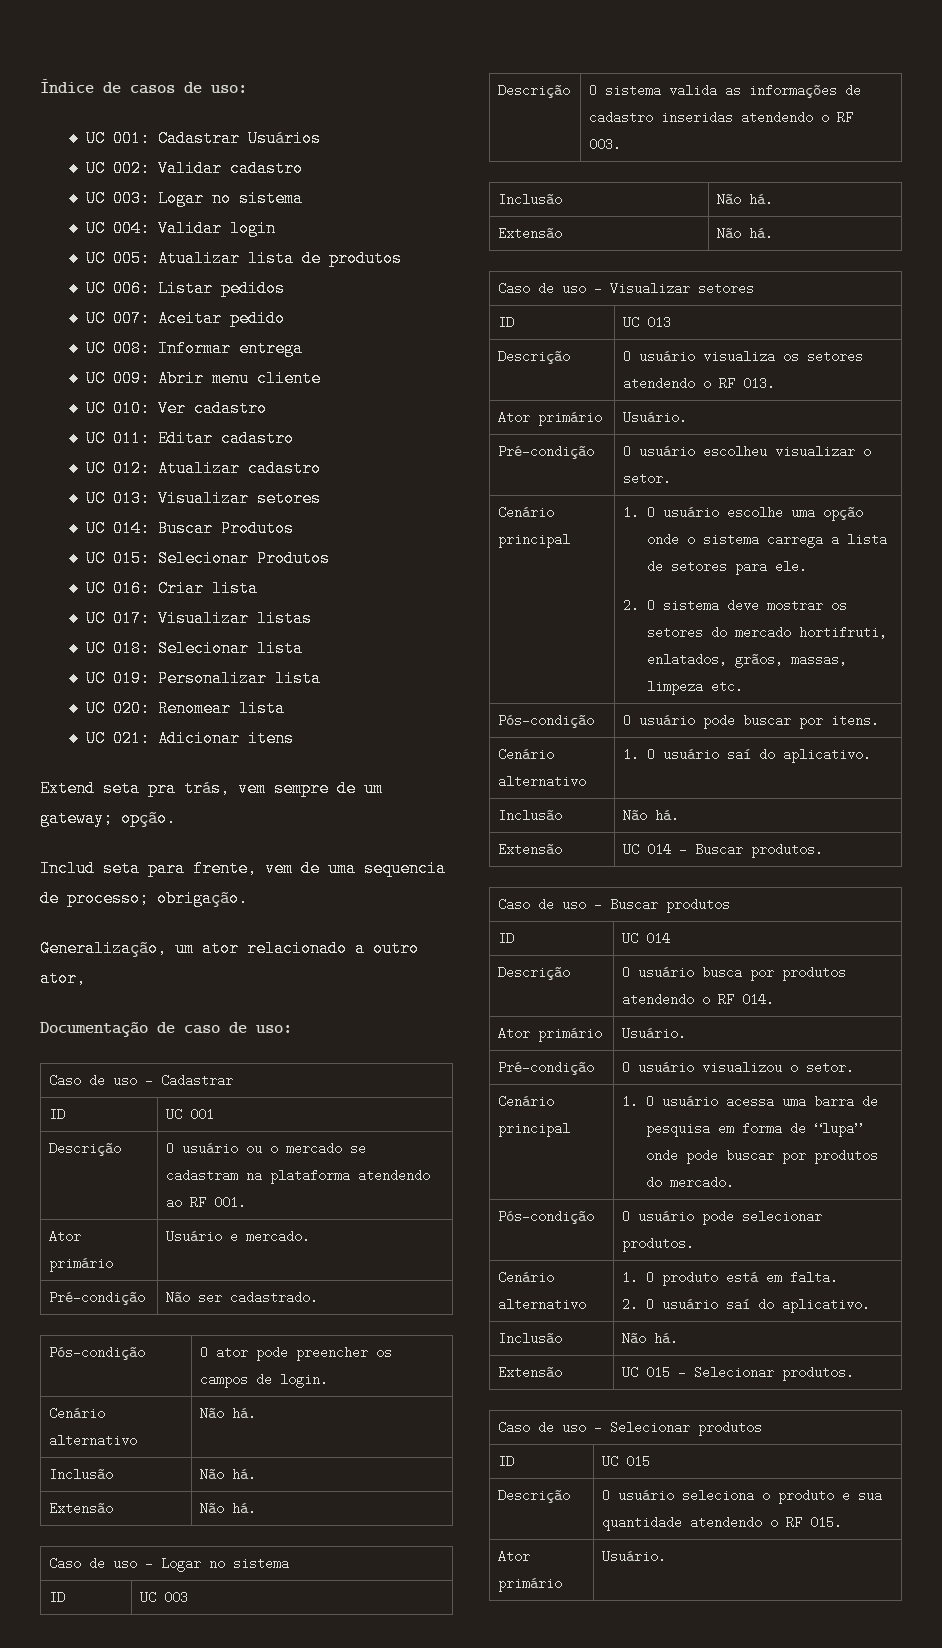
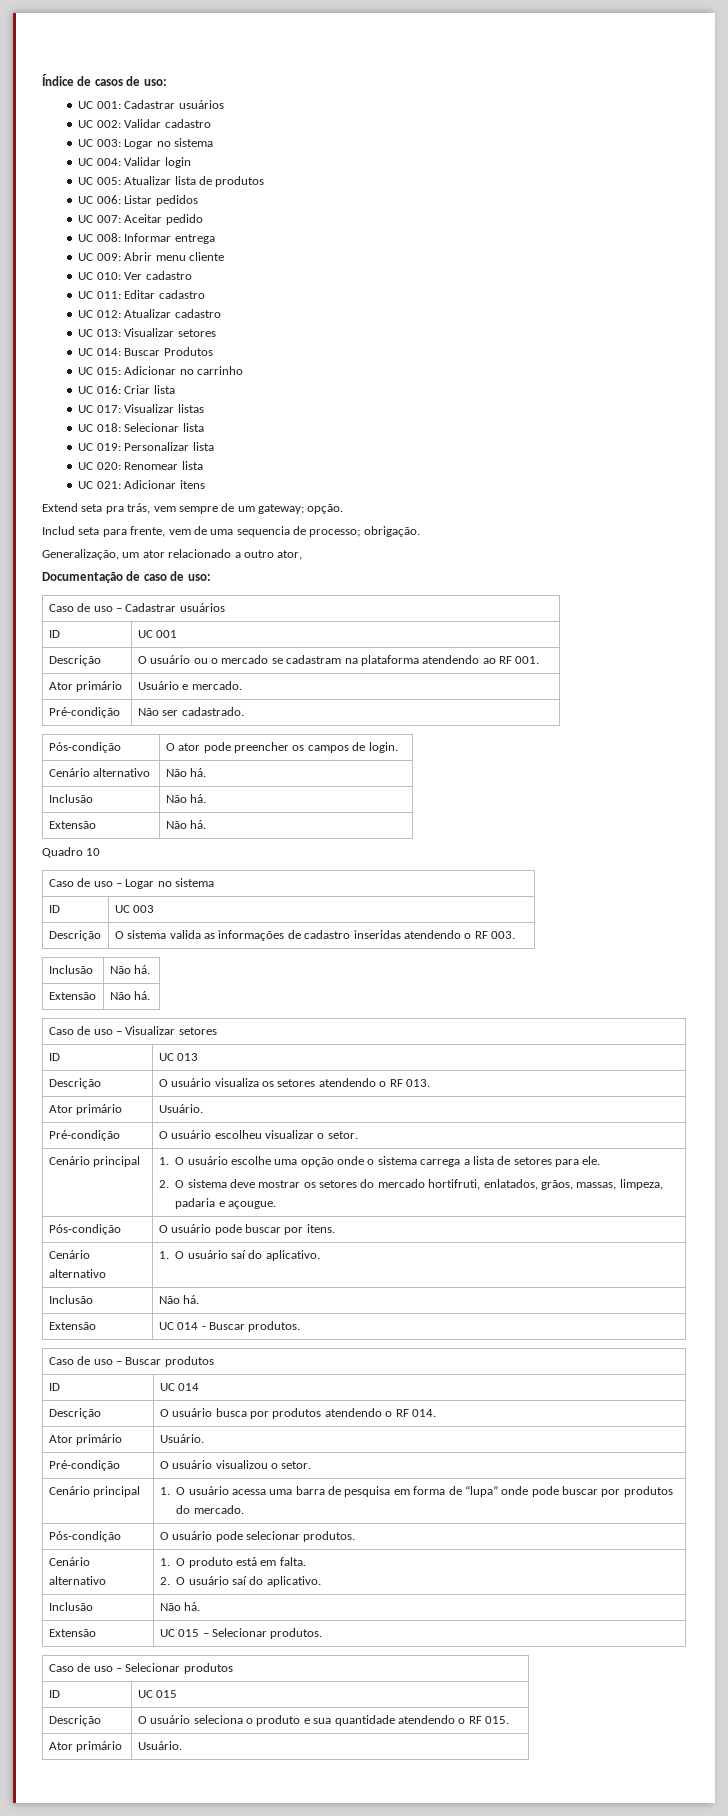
- UC 001: Cadastrar Usuários
+ UC 001: Cadastrar usuários
- UC 015: Selecionar Produtos
+ UC 015: Adicionar no carrinho
- Caso de uso – Cadastrar
+ Caso de uso – Cadastrar usuários
+ Quadro 10
  Cenário principal | 1. O usuário escolhe uma opção onde o sistema carrega a lista de setores para ele.
- 2. O sistema deve mostrar os setores do mercado hortifruti, enlatados, grãos, massas, limpeza etc.
+ 2. O sistema deve mostrar os setores do mercado hortifruti, enlatados, grãos, massas, limpeza, padaria e açougue.

